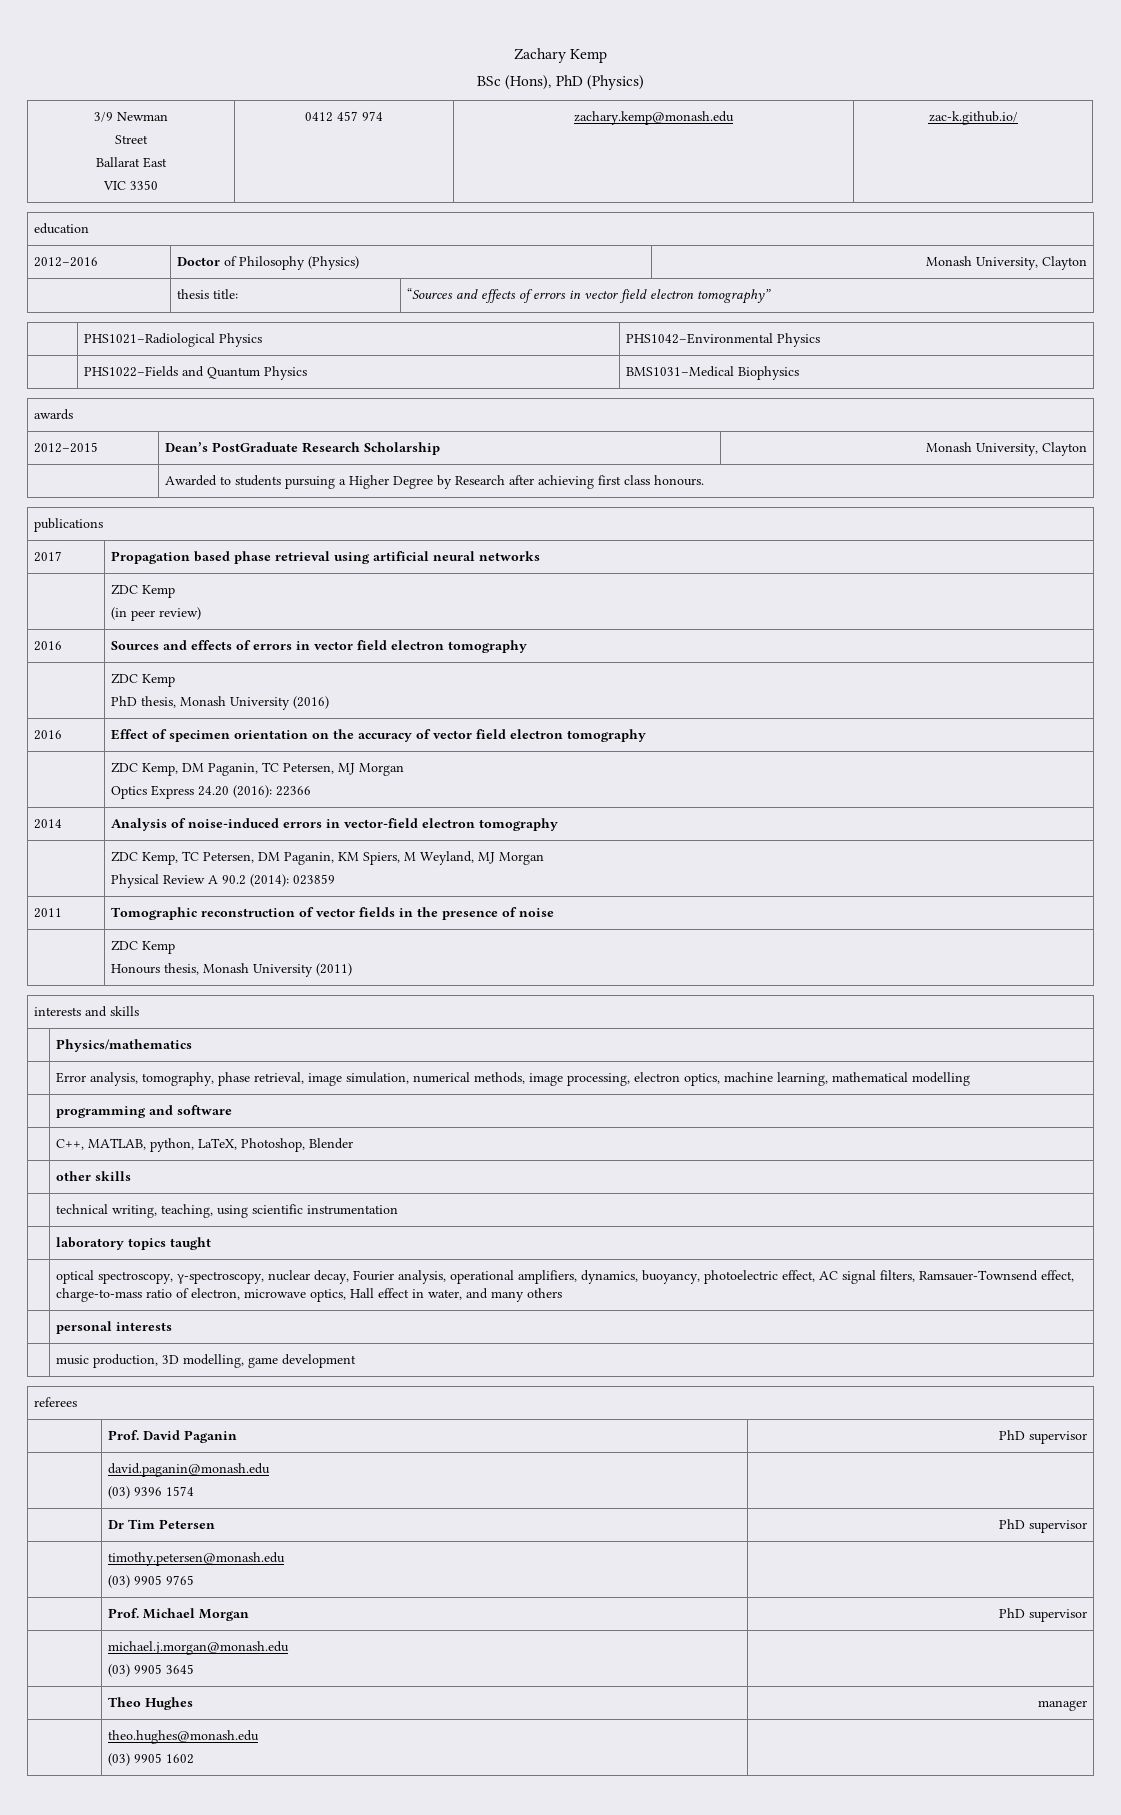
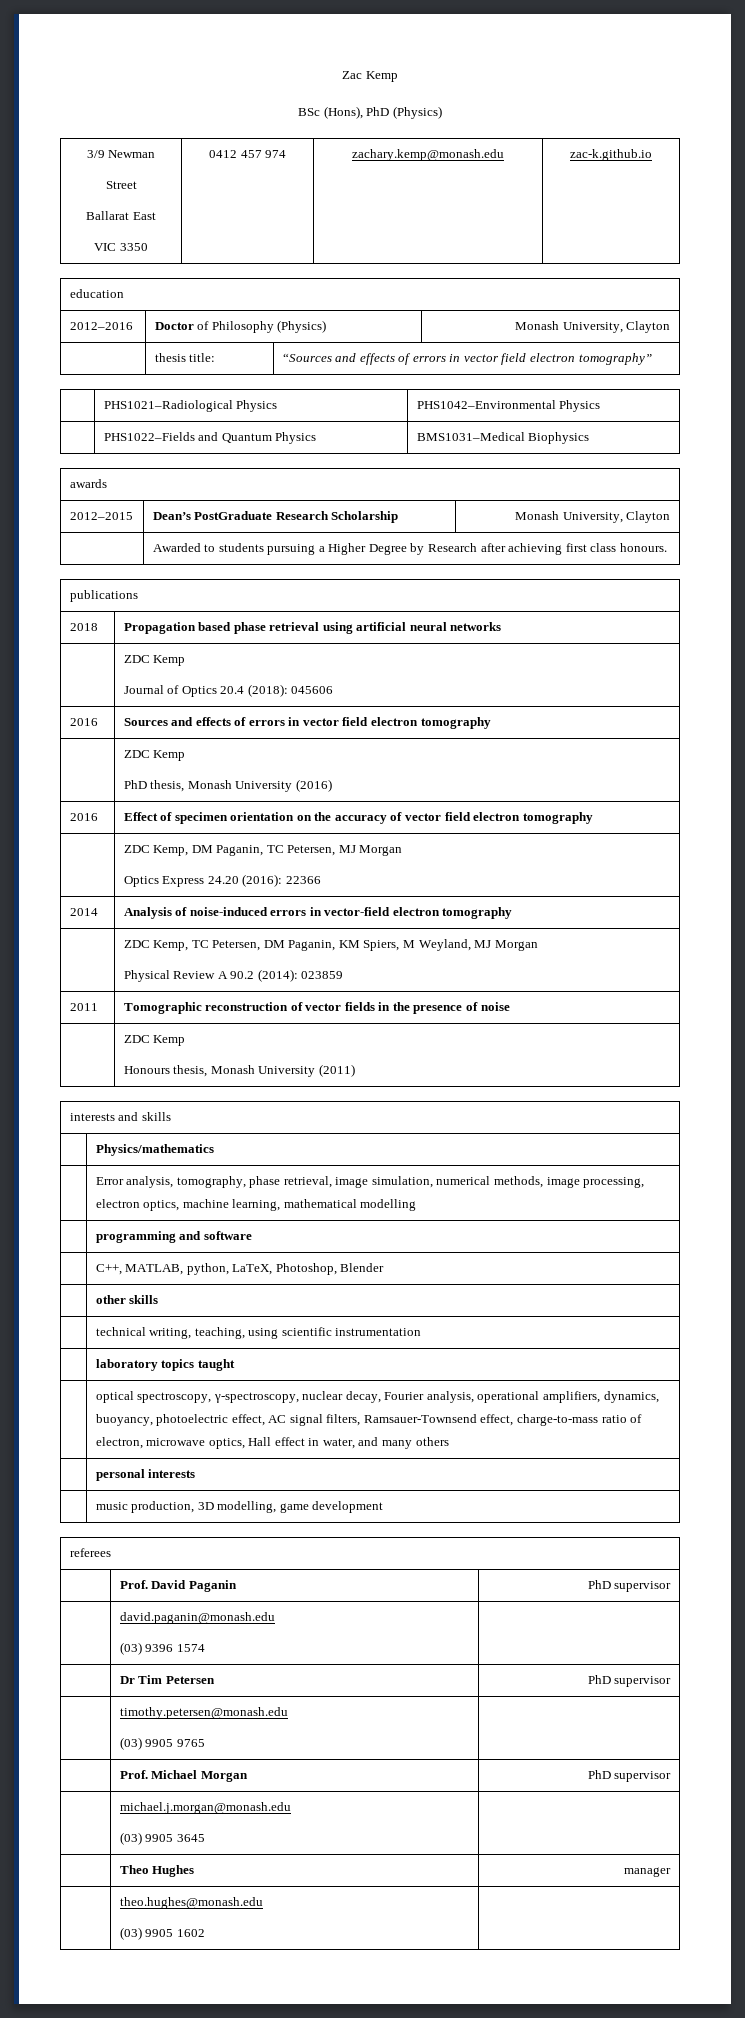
- Zachary Kemp
+ Zac Kemp
  3/9 Newman
  Street
  Ballarat East
- VIC 3350 | 0412 457 974 | zachary.kemp@monash.edu | zac-k.github.io/
+ VIC 3350 | 0412 457 974 | zachary.kemp@monash.edu | zac-k.github.io
- 2017 | Propagation based phase retrieval using artificial neural networks
+ 2018 | Propagation based phase retrieval using artificial neural networks
  | ZDC Kemp
- (in peer review)
+ Journal of Optics 20.4 (2018): 045606

